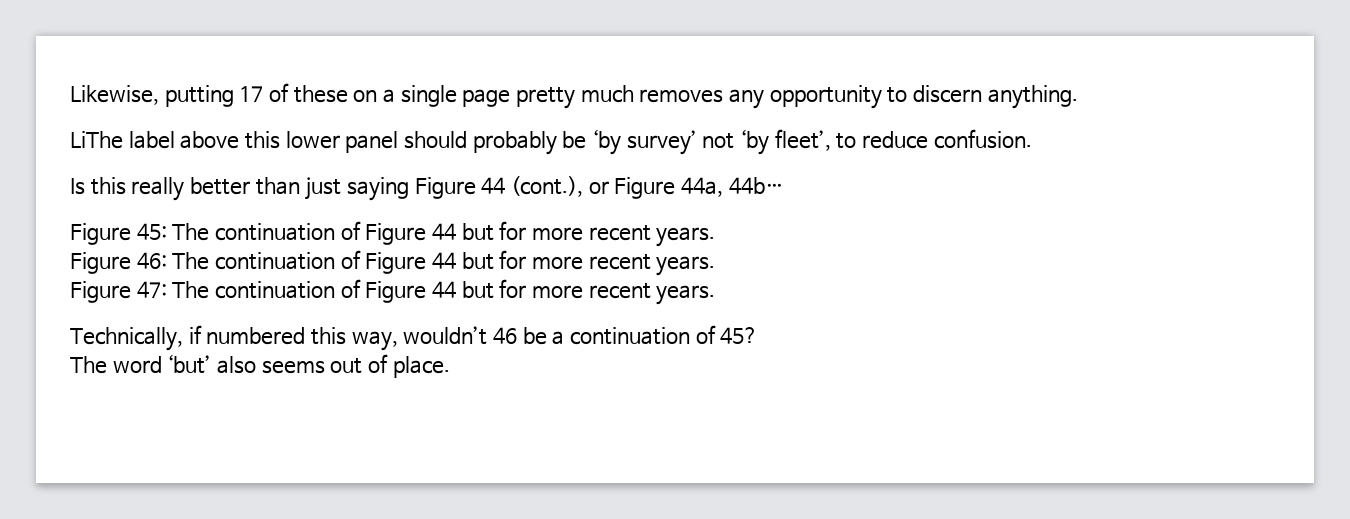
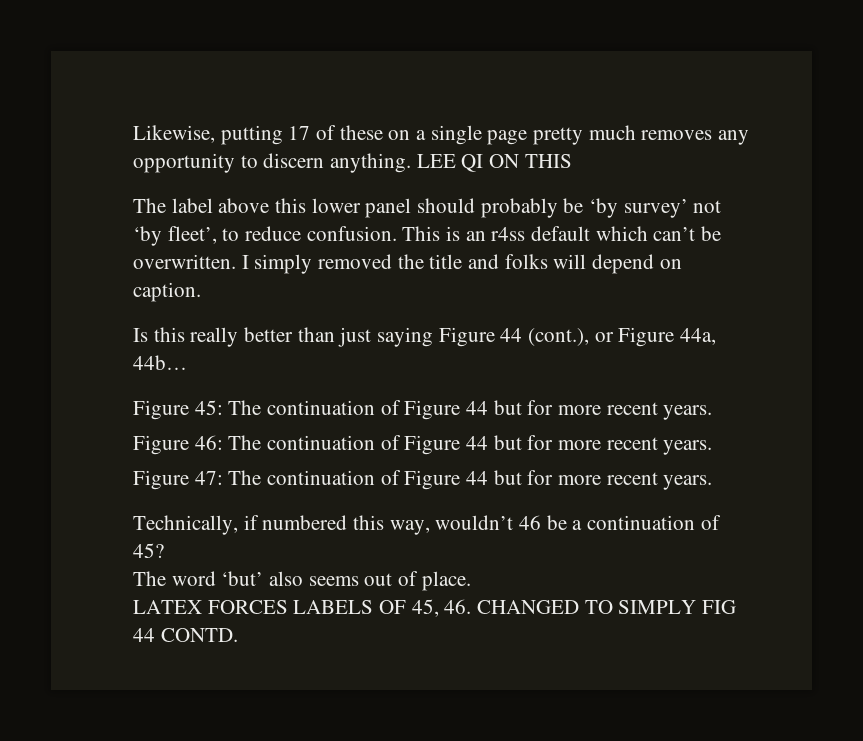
- Likewise, putting 17 of these on a single page pretty much removes any opportunity to discern anything.
- LiThe label above this lower panel should probably be ‘by survey’ not ‘by fleet’, to reduce confusion.
+ Likewise, putting 17 of these on a single page pretty much removes any opportunity to discern anything. LEE QI ON THIS
+ The label above this lower panel should probably be ‘by survey’ not ‘by fleet’, to reduce confusion. This is an r4ss default which can’t be overwritten. I simply removed the title and folks will depend on caption.
+ LATEX FORCES LABELS OF 45, 46. CHANGED TO SIMPLY FIG 44 CONTD.

